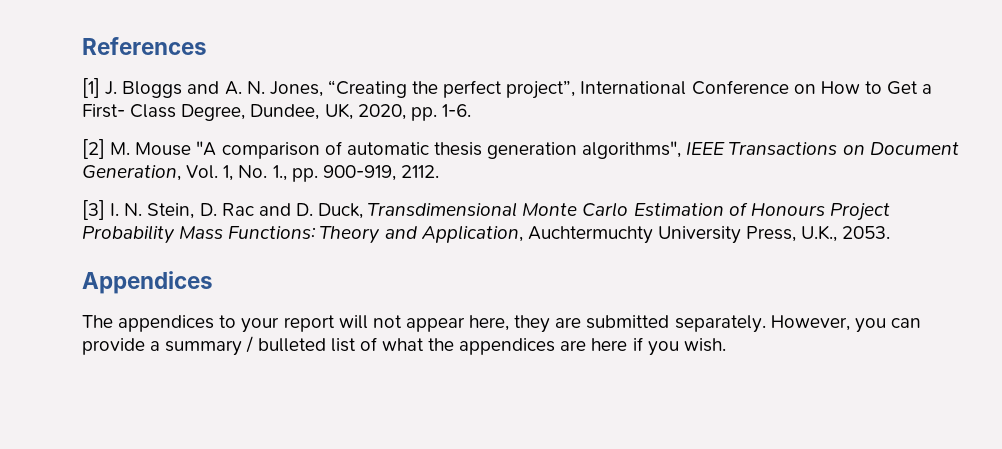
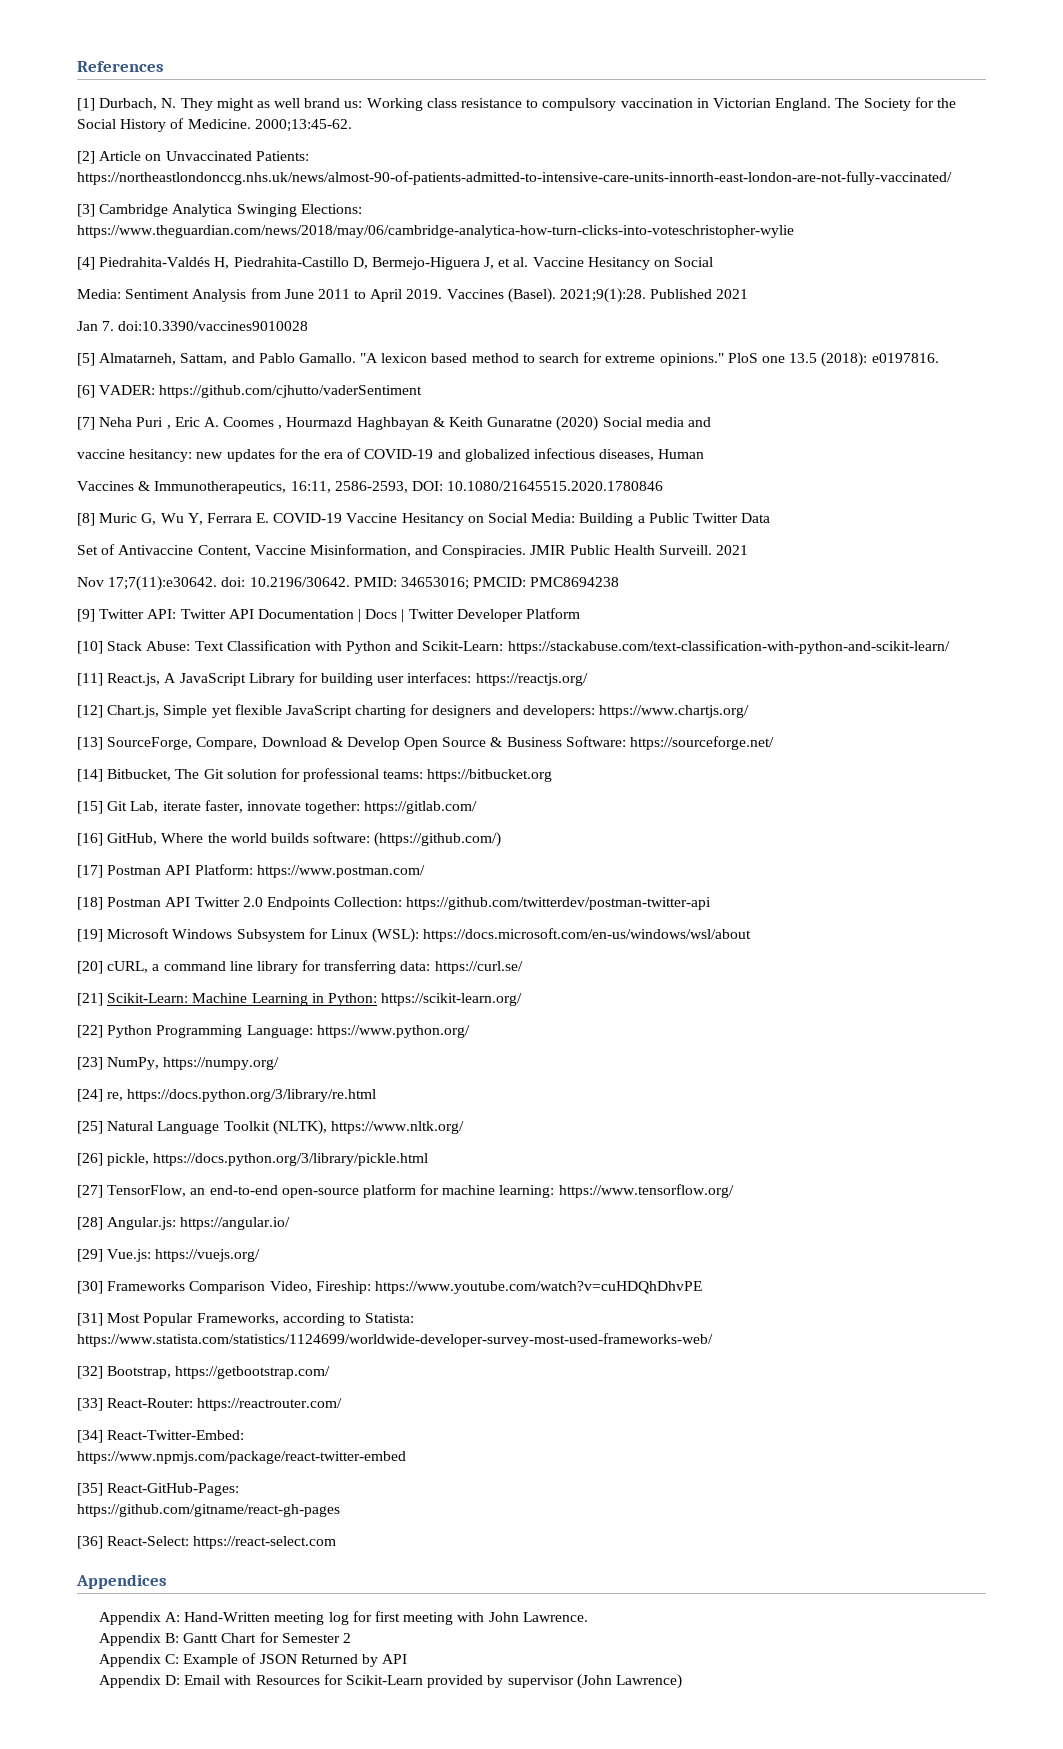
- [1] J. Bloggs and A. N. Jones, “Creating the perfect project”, International Conference on How to Get a First- Class Degree, Dundee, UK, 2020, pp. 1-6.
- [2] M. Mouse "A comparison of automatic thesis generation algorithms", IEEE Transactions on Document Generation, Vol. 1, No. 1., pp. 900-919, 2112.
- [3] I. N. Stein, D. Rac and D. Duck, Transdimensional Monte Carlo Estimation of Honours Project Probability Mass Functions: Theory and Application, Auchtermuchty University Press, U.K., 2053.
+ [1] Durbach, N. They might as well brand us: Working class resistance to compulsory vaccination in Victorian England. The Society for the Social History of Medicine. 2000;13:45-62.
+ [2] Article on Unvaccinated Patients: https://northeastlondonccg.nhs.uk/news/almost-90-of-patients-admitted-to-intensive-care-units-innorth-east-london-are-not-fully-vaccinated/
+ [3] Cambridge Analytica Swinging Elections: https://www.theguardian.com/news/2018/may/06/cambridge-analytica-how-turn-clicks-into-voteschristopher-wylie
+ [4] Piedrahita-Valdés H, Piedrahita-Castillo D, Bermejo-Higuera J, et al. Vaccine Hesitancy on Social
+ Media: Sentiment Analysis from June 2011 to April 2019. Vaccines (Basel). 2021;9(1):28. Published 2021
+ Jan 7. doi:10.3390/vaccines9010028
+ [5] Almatarneh, Sattam, and Pablo Gamallo. "A lexicon based method to search for extreme opinions." PloS one 13.5 (2018): e0197816.
+ [6] VADER: https://github.com/cjhutto/vaderSentiment
+ [7] Neha Puri , Eric A. Coomes , Hourmazd Haghbayan & Keith Gunaratne (2020) Social media and
+ vaccine hesitancy: new updates for the era of COVID-19 and globalized infectious diseases, Human
+ Vaccines & Immunotherapeutics, 16:11, 2586-2593, DOI: 10.1080/21645515.2020.1780846
+ [8] Muric G, Wu Y, Ferrara E. COVID-19 Vaccine Hesitancy on Social Media: Building a Public Twitter Data
+ Set of Antivaccine Content, Vaccine Misinformation, and Conspiracies. JMIR Public Health Surveill. 2021
+ Nov 17;7(11):e30642. doi: 10.2196/30642. PMID: 34653016; PMCID: PMC8694238
+ [9] Twitter API: Twitter API Documentation | Docs | Twitter Developer Platform
+ [10] Stack Abuse: Text Classification with Python and Scikit-Learn: https://stackabuse.com/text-classification-with-python-and-scikit-learn/
+ [11] React.js, A JavaScript Library for building user interfaces: https://reactjs.org/
+ [12] Chart.js, Simple yet flexible JavaScript charting for designers and developers: https://www.chartjs.org/
+ [13] SourceForge, Compare, Download & Develop Open Source & Business Software: https://sourceforge.net/
+ [14] Bitbucket, The Git solution for professional teams: https://bitbucket.org
+ [15] Git Lab, iterate faster, innovate together: https://gitlab.com/
+ [16] GitHub, Where the world builds software: (https://github.com/)
+ [17] Postman API Platform: https://www.postman.com/
+ [18] Postman API Twitter 2.0 Endpoints Collection: https://github.com/twitterdev/postman-twitter-api
+ [19] Microsoft Windows Subsystem for Linux (WSL): https://docs.microsoft.com/en-us/windows/wsl/about
+ [20] cURL, a command line library for transferring data: https://curl.se/
+ [21] Scikit-Learn: Machine Learning in Python: https://scikit-learn.org/
+ [22] Python Programming Language: https://www.python.org/
+ [23] NumPy, https://numpy.org/
+ [24] re, https://docs.python.org/3/library/re.html
+ [25] Natural Language Toolkit (NLTK), https://www.nltk.org/
+ [26] pickle, https://docs.python.org/3/library/pickle.html
+ [27] TensorFlow, an end-to-end open-source platform for machine learning: https://www.tensorflow.org/
+ [28] Angular.js: https://angular.io/
+ [29] Vue.js: https://vuejs.org/
+ [30] Frameworks Comparison Video, Fireship: https://www.youtube.com/watch?v=cuHDQhDhvPE
+ [31] Most Popular Frameworks, according to Statista: https://www.statista.com/statistics/1124699/worldwide-developer-survey-most-used-frameworks-web/
+ [32] Bootstrap, https://getbootstrap.com/
+ [33] React-Router: https://reactrouter.com/
+ [34] React-Twitter-Embed:
+ https://www.npmjs.com/package/react-twitter-embed
+ [35] React-GitHub-Pages:
+ https://github.com/gitname/react-gh-pages
+ [36] React-Select: https://react-select.com
  Appendices
- The appendices to your report will not appear here, they are submitted separately. However, you can provide a summary / bulleted list of what the appendices are here if you wish.
+ Appendix A: Hand-Written meeting log for first meeting with John Lawrence.
+ Appendix B: Gantt Chart for Semester 2
+ Appendix C: Example of JSON Returned by API
+ Appendix D: Email with Resources for Scikit-Learn provided by supervisor (John Lawrence)

